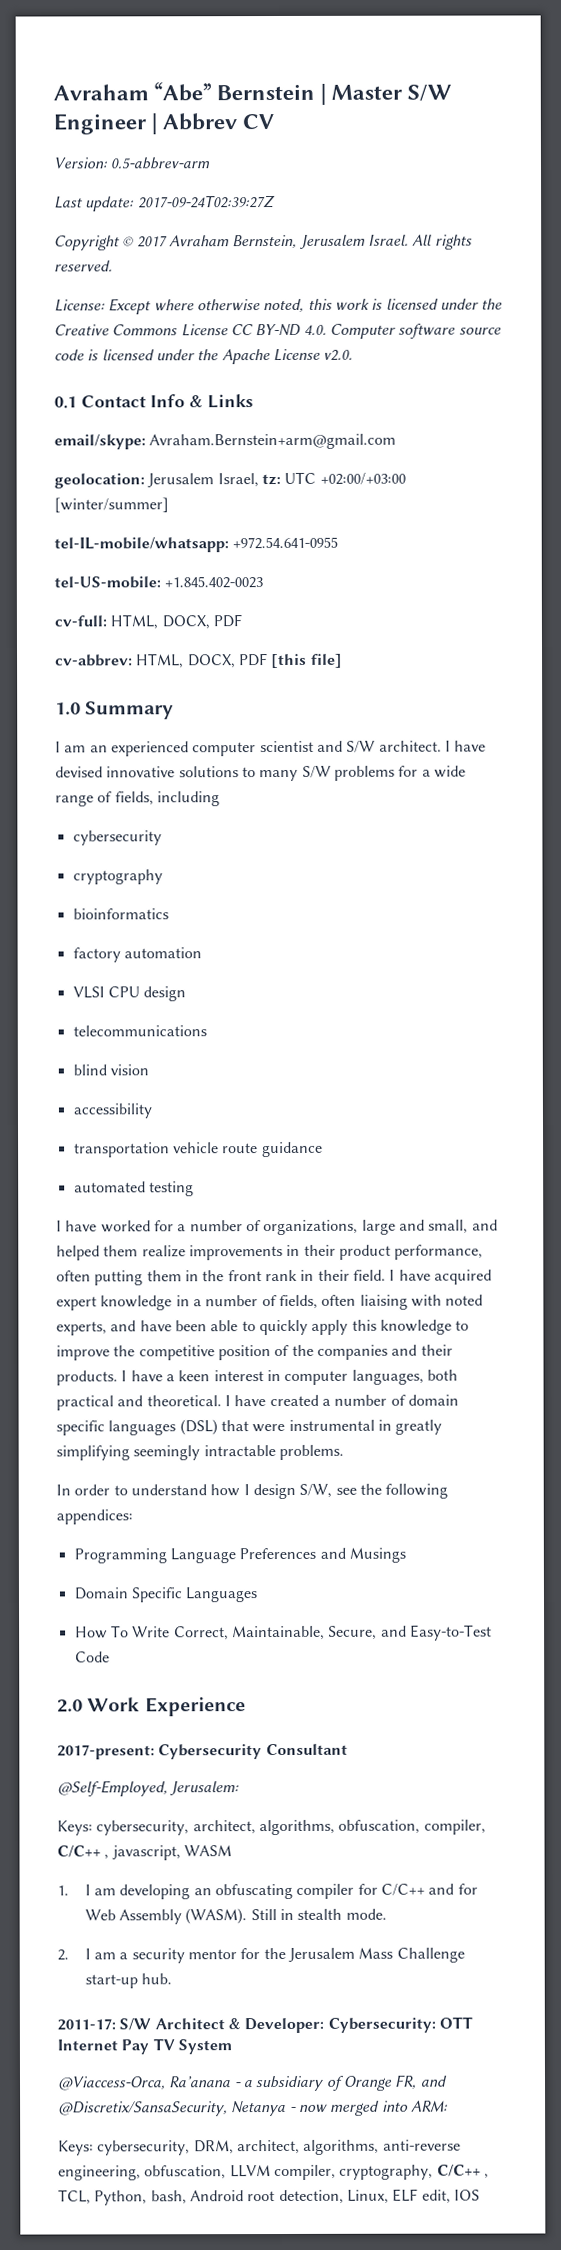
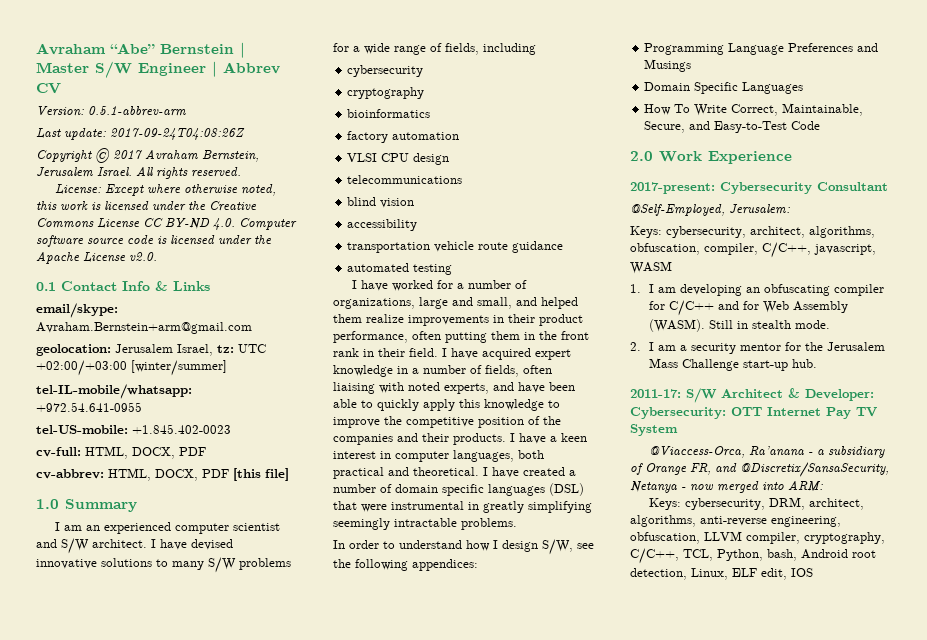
- Version: 0.5-abbrev-arm
+ Version: 0.5.1-abbrev-arm
- Last update: 2017-09-24T02:39:27Z
+ Last update: 2017-09-24T04:08:26Z
- Keys: cybersecurity, architect, algorithms, obfuscation, compiler, C/C++ , javascript, WASM
+ Keys: cybersecurity, architect, algorithms, obfuscation, compiler, C/C++, javascript, WASM
- Keys: cybersecurity, DRM, architect, algorithms, anti-reverse engineering, obfuscation, LLVM compiler, cryptography, C/C++ , TCL, Python, bash, Android root detection, Linux, ELF edit, IOS
+ Keys: cybersecurity, DRM, architect, algorithms, anti-reverse engineering, obfuscation, LLVM compiler, cryptography, C/C++, TCL, Python, bash, Android root detection, Linux, ELF edit, IOS

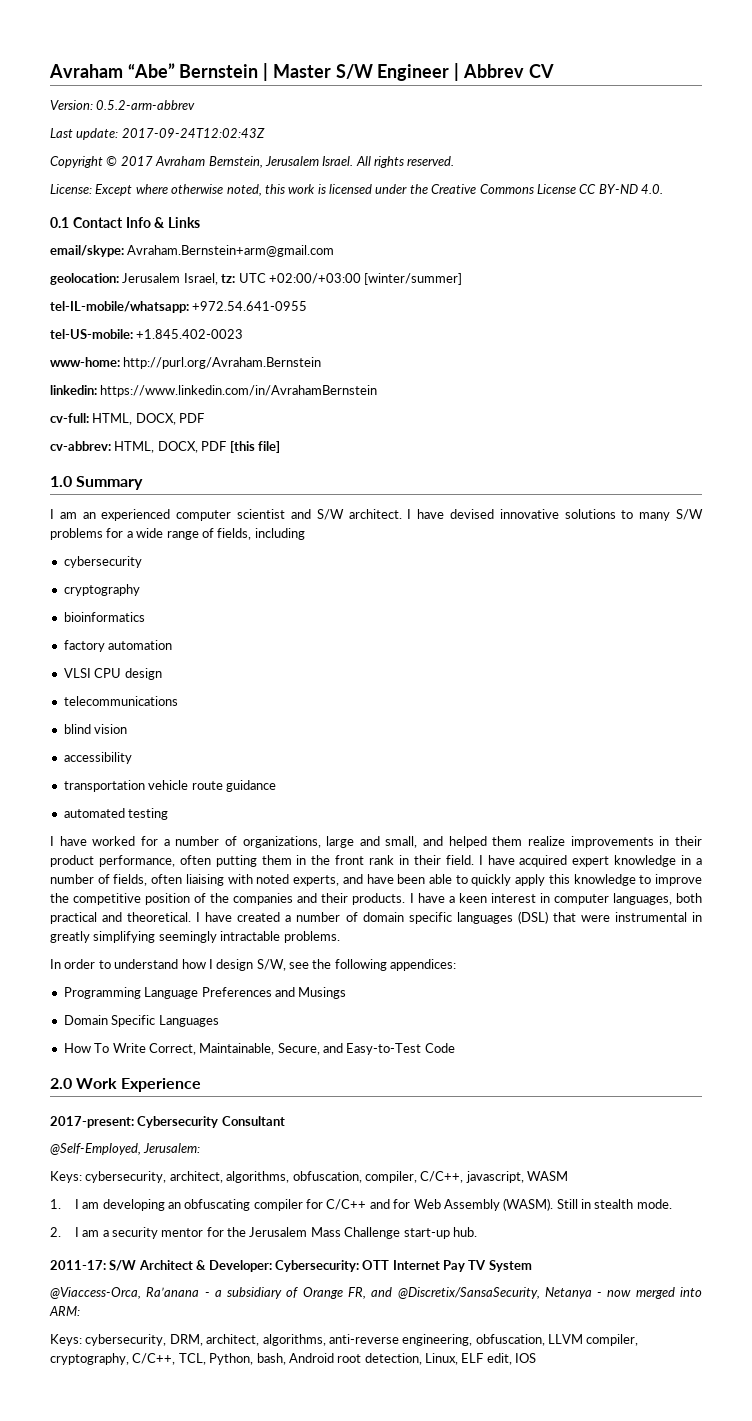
- Version: 0.5.1-abbrev-arm
+ Version: 0.5.2-arm-abbrev
- Last update: 2017-09-24T04:08:26Z
+ Last update: 2017-09-24T12:02:43Z
- License: Except where otherwise noted, this work is licensed under the Creative Commons License CC BY-ND 4.0. Computer software source code is licensed under the Apache License v2.0.
+ License: Except where otherwise noted, this work is licensed under the Creative Commons License CC BY-ND 4.0.
+ www-home: http://purl.org/Avraham.Bernstein
+ linkedin: https://www.linkedin.com/in/AvrahamBernstein

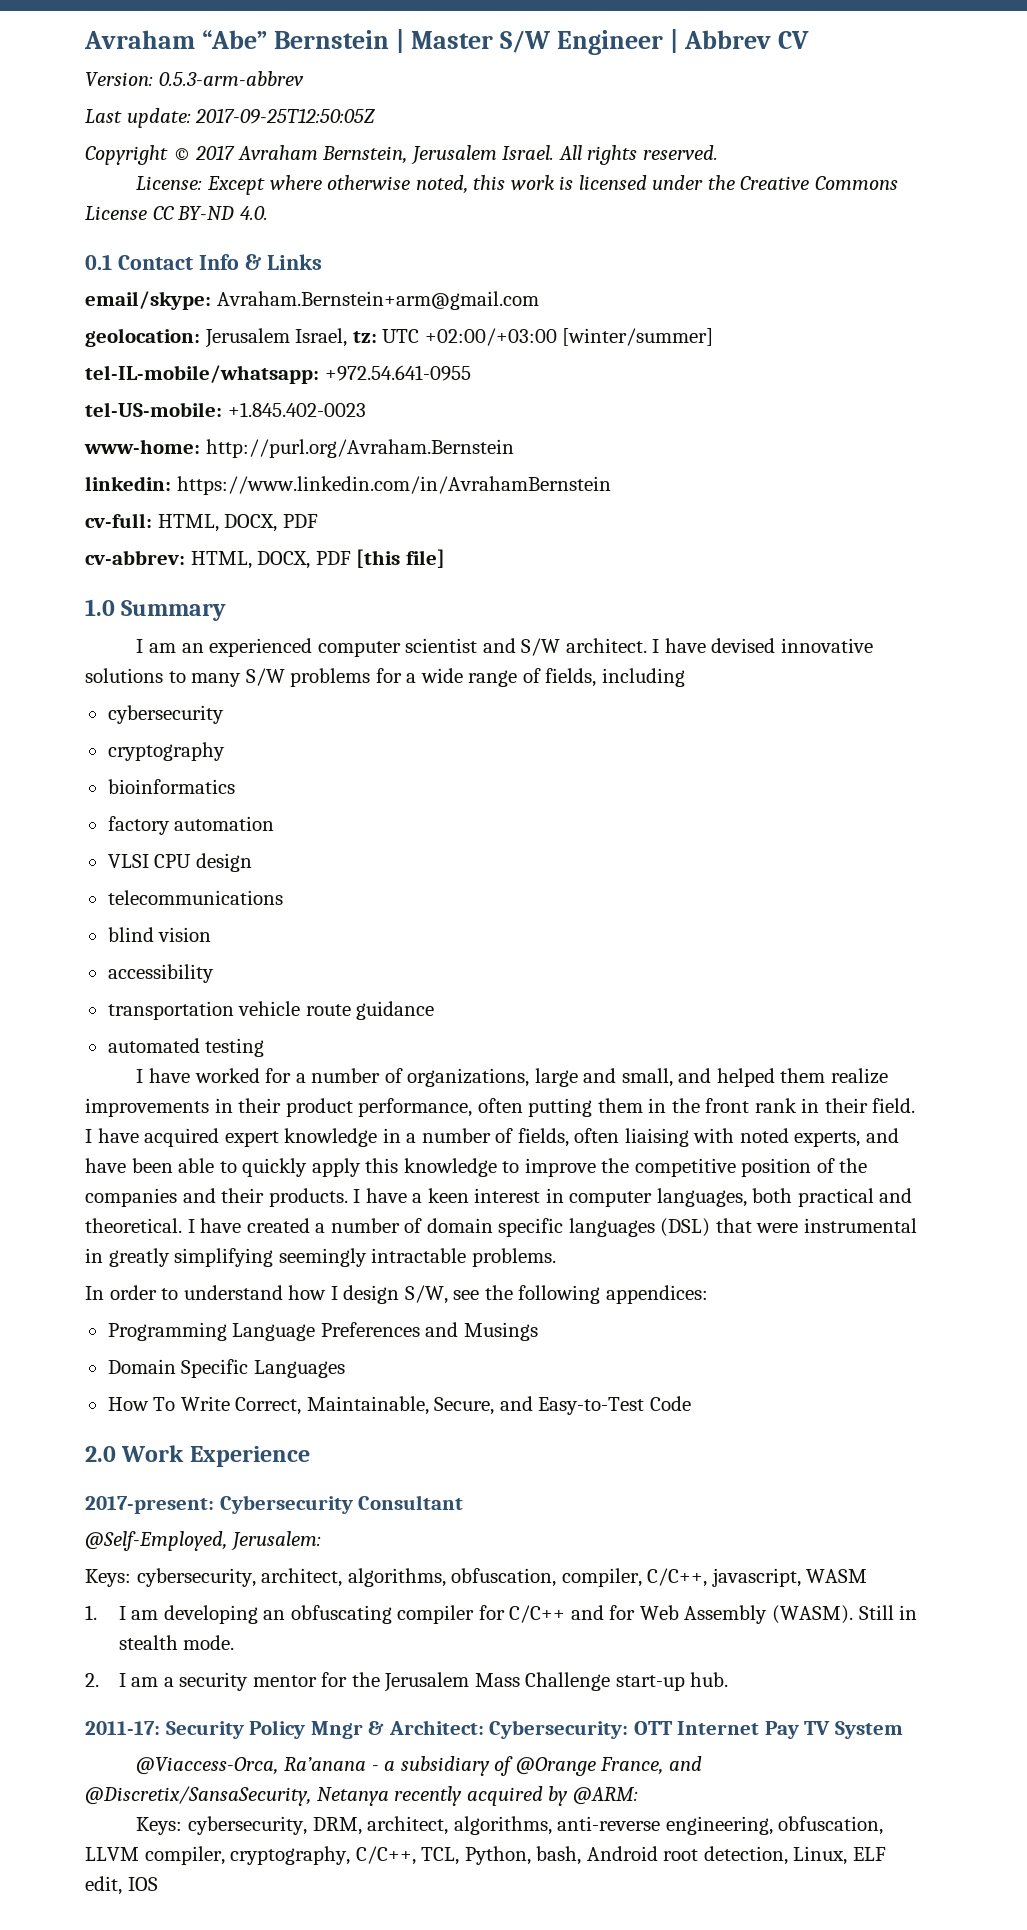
- Version: 0.5.2-arm-abbrev
+ Version: 0.5.3-arm-abbrev
- Last update: 2017-09-24T12:02:43Z
+ Last update: 2017-09-25T12:50:05Z
- 2011-17: S/W Architect & Developer: Cybersecurity: OTT Internet Pay TV System
+ 2011-17: Security Policy Mngr & Architect: Cybersecurity: OTT Internet Pay TV System
- @Viaccess-Orca, Ra’anana - a subsidiary of Orange FR, and @Discretix/SansaSecurity, Netanya - now merged into ARM:
+ @Viaccess-Orca, Ra’anana - a subsidiary of @Orange France, and @Discretix/SansaSecurity, Netanya recently acquired by @ARM:

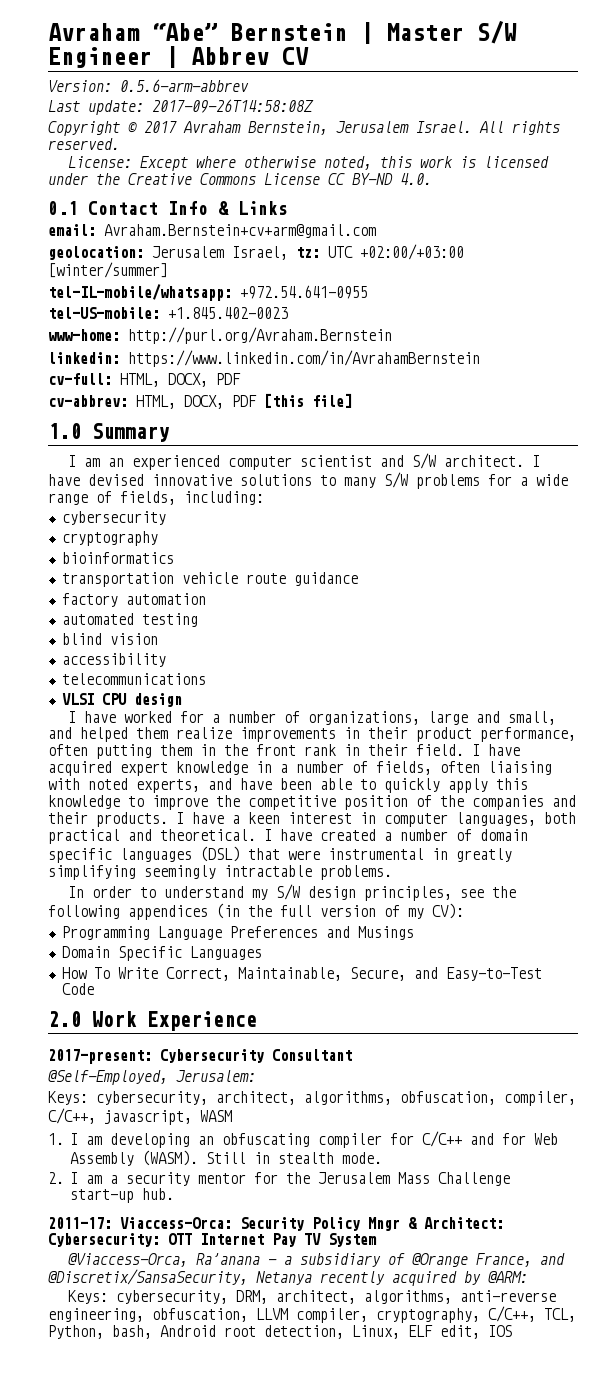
- Version: 0.5.3-arm-abbrev
+ Version: 0.5.6-arm-abbrev
- Last update: 2017-09-25T12:50:05Z
+ Last update: 2017-09-26T14:58:08Z
- email/skype: Avraham.Bernstein+arm@gmail.com
+ email: Avraham.Bernstein+cv+arm@gmail.com
- I have devised innovative solutions to many S/W problems for a wide range of fields, including
+ I have devised innovative solutions to many S/W problems for a wide range of fields, including:
+ transportation vehicle route guidance
  factory automation
- VLSI CPU design
- telecommunications
+ automated testing
  blind vision
  accessibility
- transportation vehicle route guidance
- automated testing
+ telecommunications
+ VLSI CPU design
- In order to understand how I design S/W, see the following appendices:
+ In order to understand my S/W design principles, see the following appendices (in the full version of my CV):
- 2011-17: Security Policy Mngr & Architect: Cybersecurity: OTT Internet Pay TV System
+ 2011-17: Viaccess-Orca: Security Policy Mngr & Architect: Cybersecurity: OTT Internet Pay TV System

